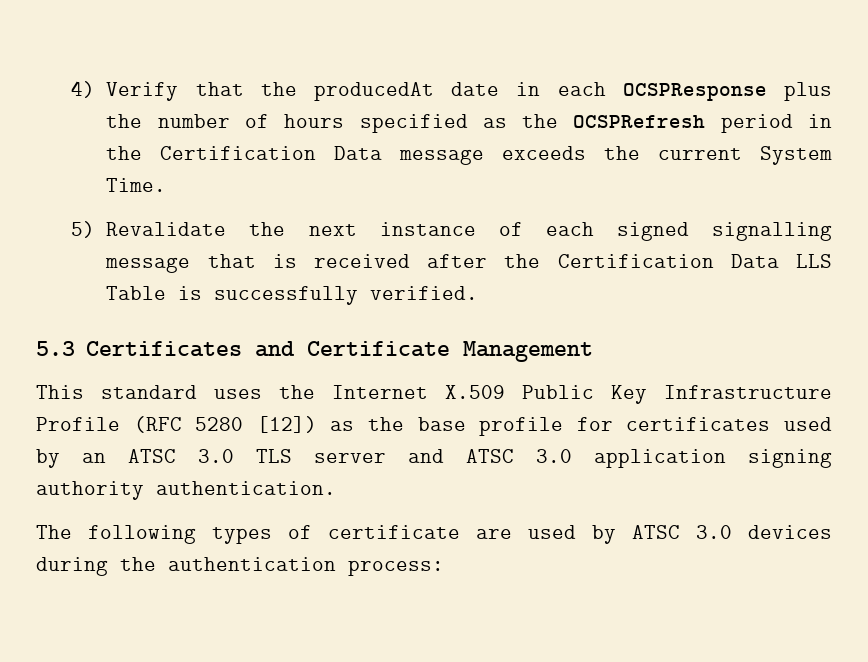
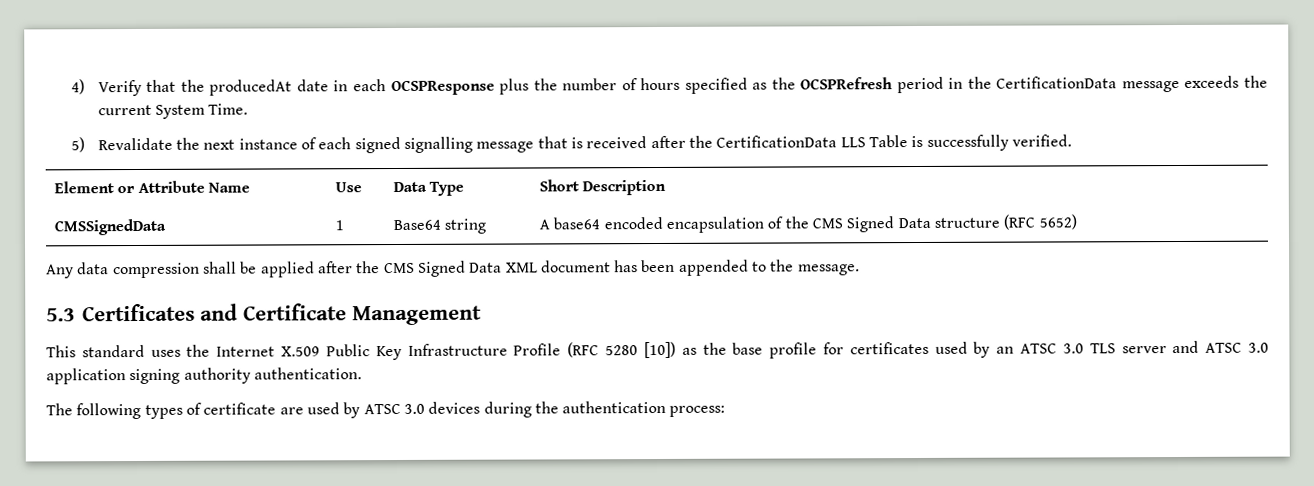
- 4) Verify that the producedAt date in each OCSPResponse plus the number of hours specified as the OCSPRefresh period in the Certification Data message exceeds the current System Time.
+ 4) Verify that the producedAt date in each OCSPResponse plus the number of hours specified as the OCSPRefresh period in the CertificationData message exceeds the current System Time.
- 5) Revalidate the next instance of each signed signalling message that is received after the Certification Data LLS Table is successfully verified.
+ 5) Revalidate the next instance of each signed signalling message that is received after the CertificationData LLS Table is successfully verified.
+ Element or Attribute Name | Use | Data Type | Short Description
+ CMSSignedData | 1 | Base64 string | A base64 encoded encapsulation of the CMS Signed Data structure (RFC 5652)
+ Any data compression shall be applied after the CMS Signed Data XML document has been appended to the message.
- This standard uses the Internet X.509 Public Key Infrastructure Profile (RFC 5280 [12]) as the base profile for certificates used by an ATSC 3.0 TLS server and ATSC 3.0 application signing authority authentication.
+ This standard uses the Internet X.509 Public Key Infrastructure Profile (RFC 5280 [10]) as the base profile for certificates used by an ATSC 3.0 TLS server and ATSC 3.0 application signing authority authentication.

